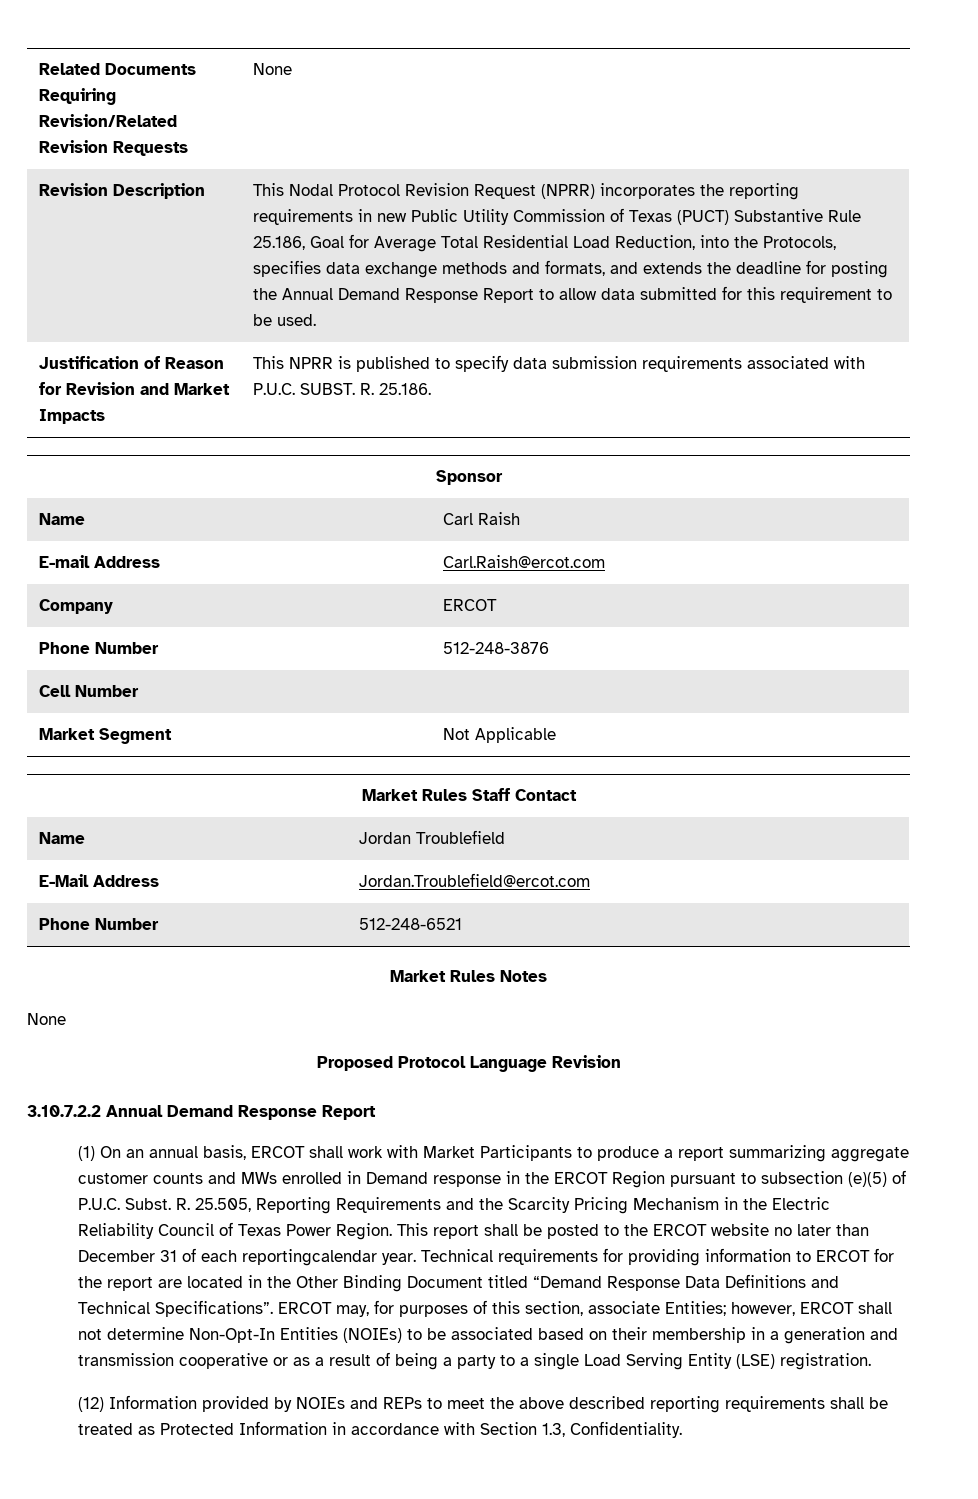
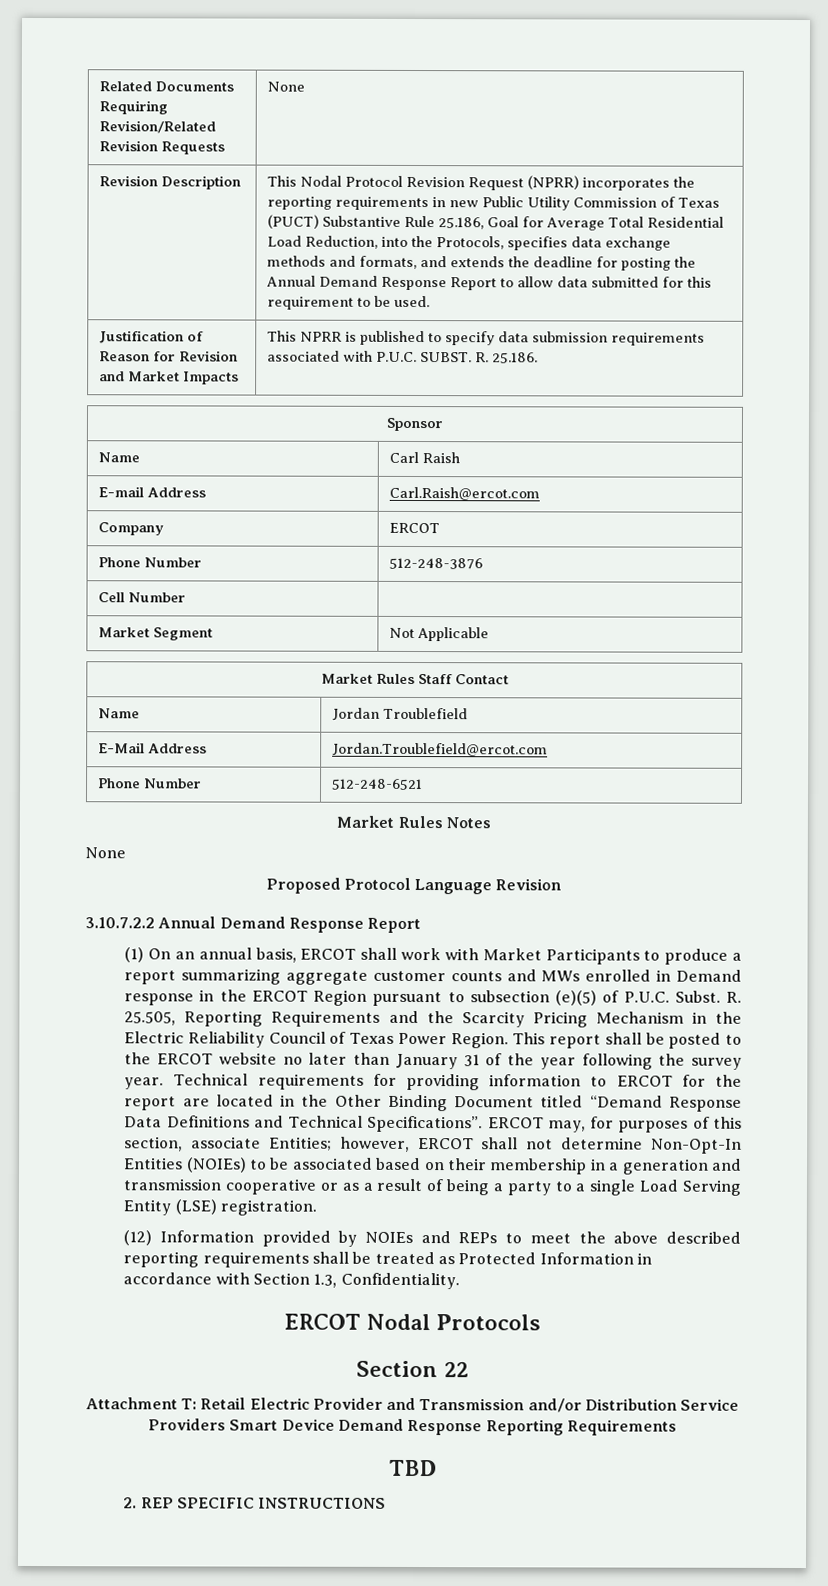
- This report shall be posted to the ERCOT website no later than December 31 of each reportingcalendar year.
+ This report shall be posted to the ERCOT website no later than January 31 of the year following the survey year.
+ ERCOT Nodal Protocols
+ Section 22
+ Attachment T: Retail Electric Provider and Transmission and/or Distribution Service Providers Smart Device Demand Response Reporting Requirements
+ TBD
+ 2. REP SPECIFIC INSTRUCTIONS

